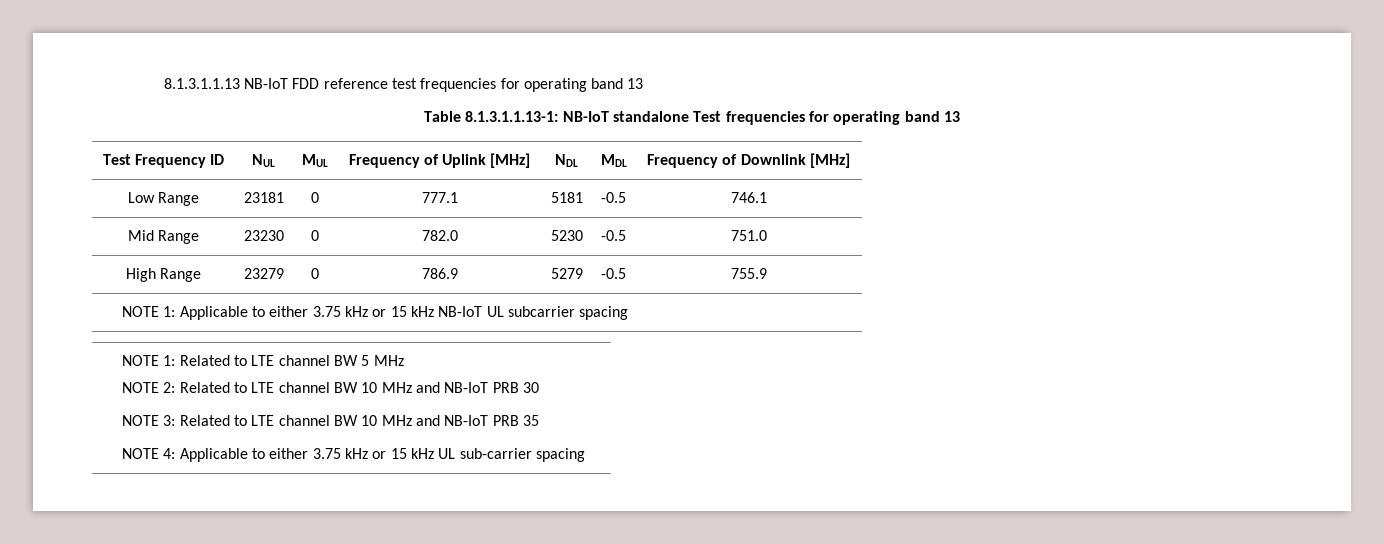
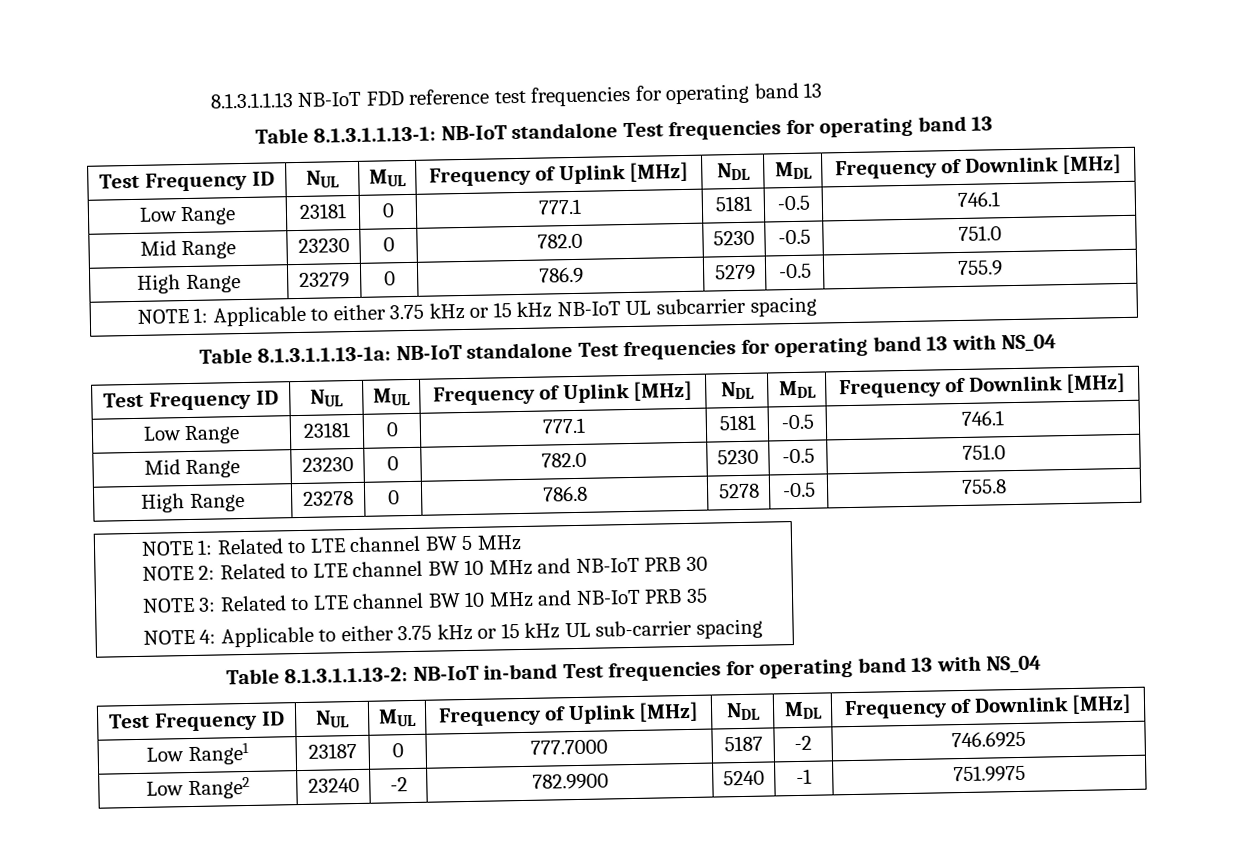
+ Table 8.1.3.1.1.13-1a: NB-IoT standalone Test frequencies for operating band 13 with NS_04
+ Test Frequency ID | NUL | MUL | Frequency of Uplink [MHz] | NDL | MDL | Frequency of Downlink [MHz]
+ Low Range | 23181 | 0 | 777.1 | 5181 | -0.5 | 746.1
+ Mid Range | 23230 | 0 | 782.0 | 5230 | -0.5 | 751.0
+ High Range | 23278 | 0 | 786.8 | 5278 | -0.5 | 755.8
+ Table 8.1.3.1.1.13-2: NB-IoT in-band Test frequencies for operating band 13 with NS_04
+ Test Frequency ID | NUL | MUL | Frequency of Uplink [MHz] | NDL | MDL | Frequency of Downlink [MHz]
+ Low Range1 | 23187 | 0 | 777.7000 | 5187 | -2 | 746.6925
+ Low Range2 | 23240 | -2 | 782.9900 | 5240 | -1 | 751.9975

